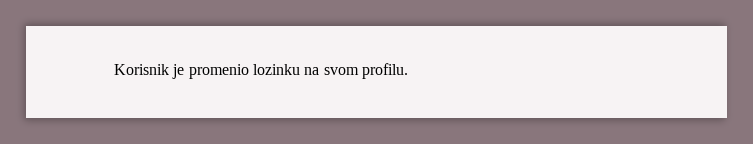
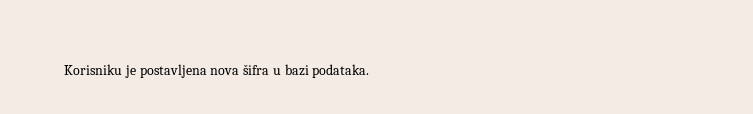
- Korisnik je promenio lozinku na svom profilu.
+ Korisniku je postavljena nova šifra u bazi podataka.

